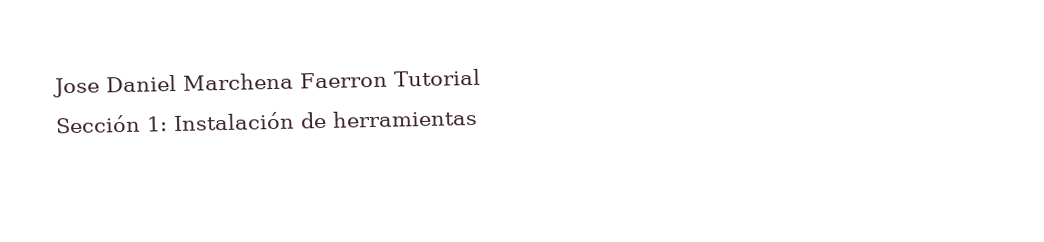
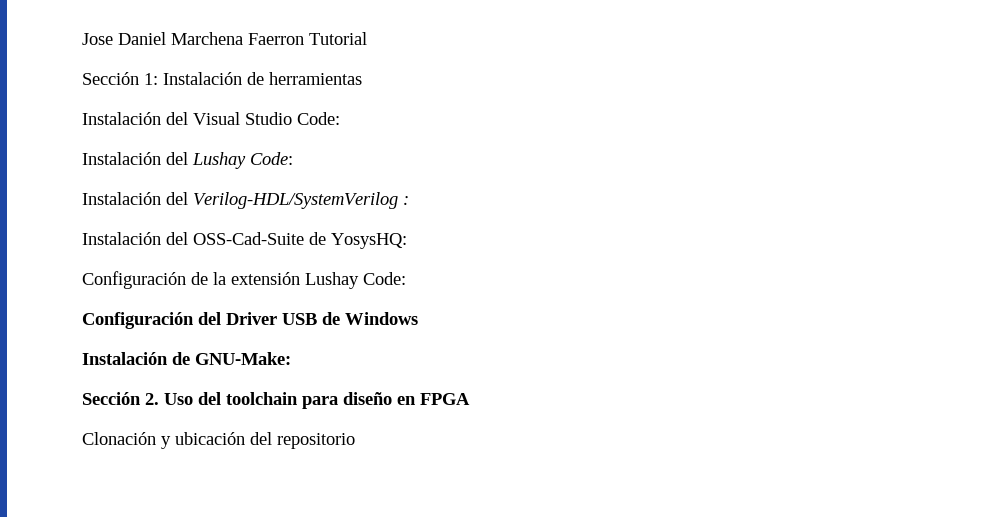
+ Instalación del Visual Studio Code:
+ Instalación del Lushay Code:
+ Instalación del Verilog-HDL/SystemVerilog :
+ Instalación del OSS-Cad-Suite de YosysHQ:
+ Configuración de la extensión Lushay Code:
+ Configuración del Driver USB de Windows
+ Instalación de GNU-Make:
+ Sección 2. Uso del toolchain para diseño en FPGA
+ Clonación y ubicación del repositorio

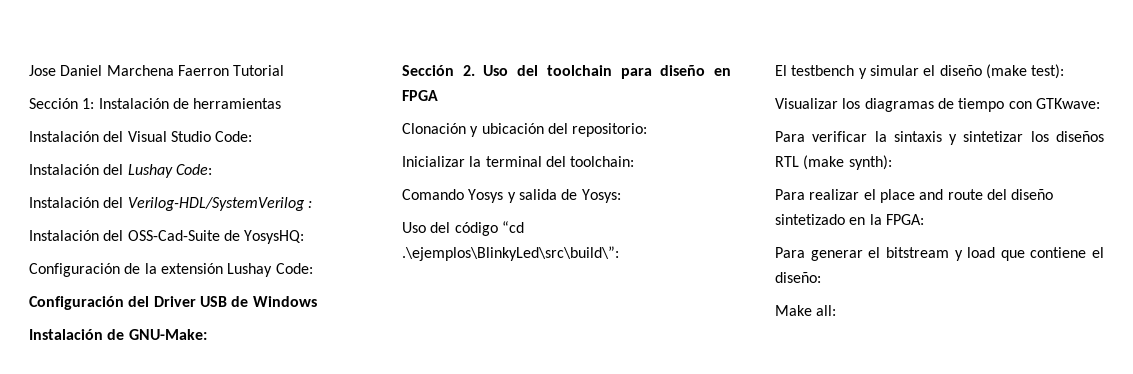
- Clonación y ubicación del repositorio
+ Clonación y ubicación del repositorio:
+ Inicializar la terminal del toolchain:
+ Comando Yosys y salida de Yosys:
+ Uso del código “cd .\ejemplos\BlinkyLed\src\build\”:
+ El testbench y simular el diseño (make test):
+ Visualizar los diagramas de tiempo con GTKwave:
+ Para verificar la sintaxis y sintetizar los diseños RTL (make synth):
+ Para realizar el place and route del diseño sintetizado en la FPGA:
+ Para generar el bitstream y load que contiene el diseño:
+ Make all:

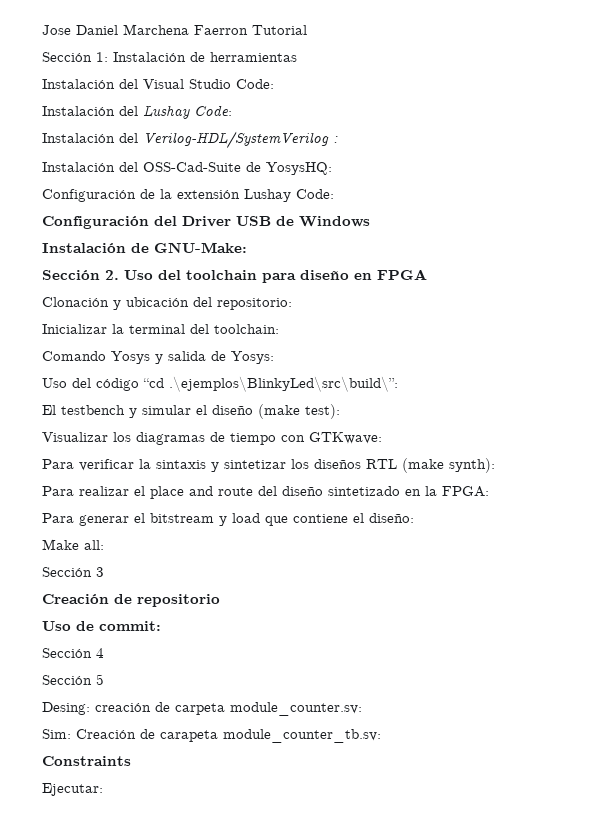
+ Sección 3
+ Creación de repositorio
+ Uso de commit:
+ Sección 4
+ Sección 5
+ Desing: creación de carpeta module_counter.sv:
+ Sim: Creación de carapeta module_counter_tb.sv:
+ Constraints
+ Ejecutar:

